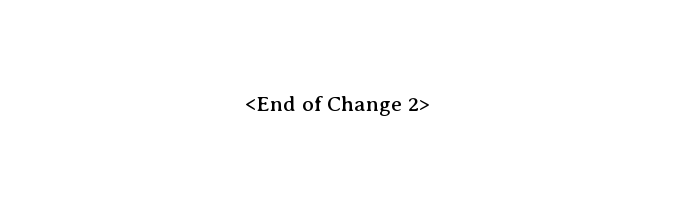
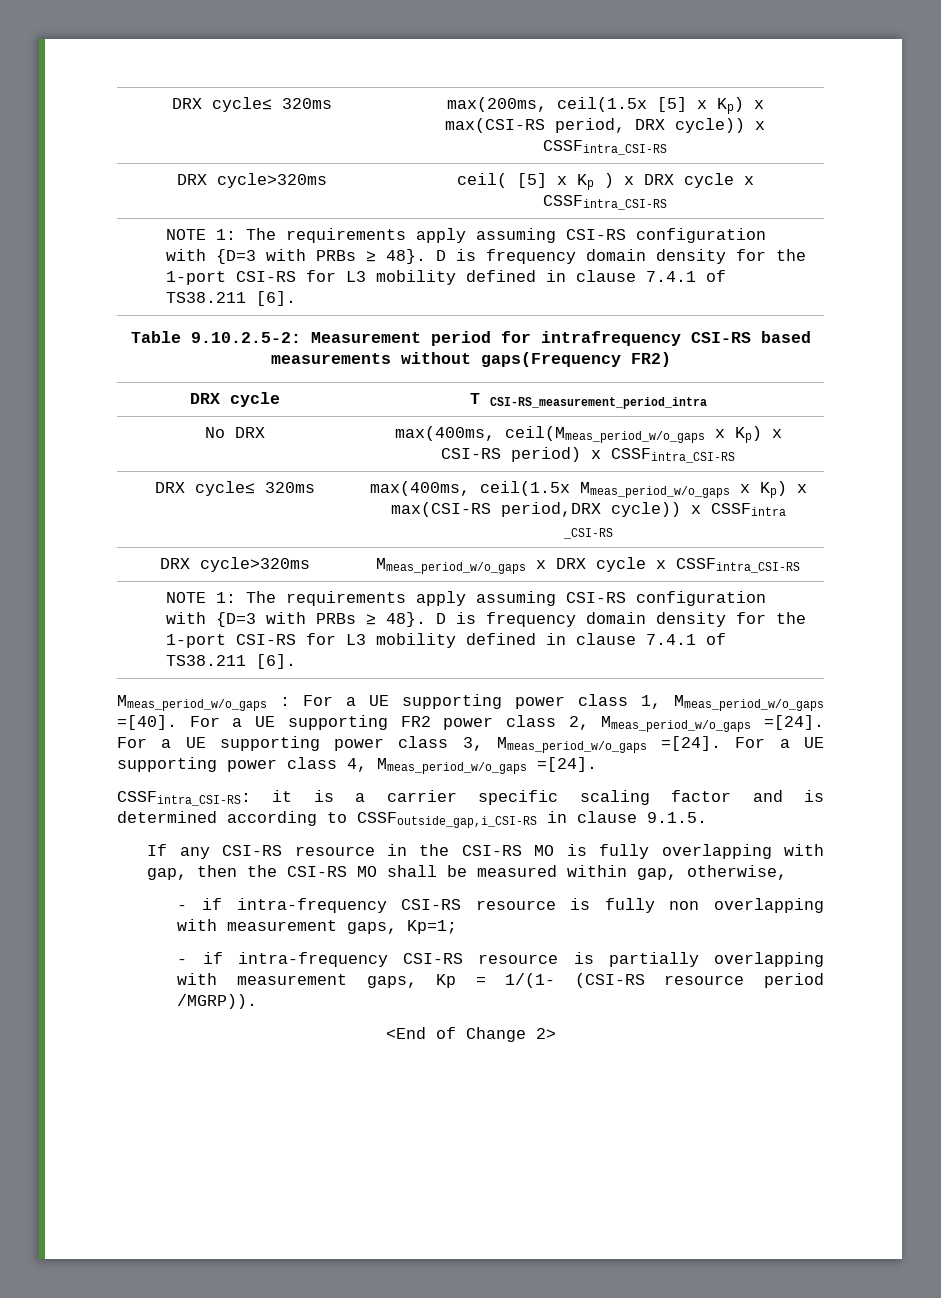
+ DRX cycle≤ 320ms | max(200ms, ceil(1.5x [5] x Kp) x max(CSI-RS period, DRX cycle)) x CSSFintra_CSI-RS
+ DRX cycle>320ms | ceil( [5] x Kp ) x DRX cycle x CSSFintra_CSI-RS
+ NOTE 1: The requirements apply assuming CSI-RS configuration with {D=3 with PRBs ≥ 48}. D is frequency domain density for the 1-port CSI-RS for L3 mobility defined in clause 7.4.1 of TS38.211 [6].
+ Table 9.10.2.5-2: Measurement period for intrafrequency CSI-RS based measurements without gaps(Frequency FR2)
+ DRX cycle | T CSI-RS_measurement_period_intra
+ No DRX | max(400ms, ceil(Mmeas_period_w/o_gaps x Kp) x CSI-RS period) x CSSFintra_CSI-RS
+ DRX cycle≤ 320ms | max(400ms, ceil(1.5x Mmeas_period_w/o_gaps x Kp) x max(CSI-RS period,DRX cycle)) x CSSFintra _CSI-RS
+ DRX cycle>320ms | Mmeas_period_w/o_gaps x DRX cycle x CSSFintra_CSI-RS
+ NOTE 1: The requirements apply assuming CSI-RS configuration with {D=3 with PRBs ≥ 48}. D is frequency domain density for the 1-port CSI-RS for L3 mobility defined in clause 7.4.1 of TS38.211 [6].
+ Mmeas_period_w/o_gaps : For a UE supporting power class 1, Mmeas_period_w/o_gaps =[40]. For a UE supporting FR2 power class 2, Mmeas_period_w/o_gaps =[24]. For a UE supporting power class 3, Mmeas_period_w/o_gaps =[24]. For a UE supporting power class 4, Mmeas_period_w/o_gaps =[24].
+ CSSFintra_CSI-RS: it is a carrier specific scaling factor and is determined according to CSSFoutside_gap,i_CSI-RS in clause 9.1.5.
+ If any CSI-RS resource in the CSI-RS MO is fully overlapping with gap, then the CSI-RS MO shall be measured within gap, otherwise,
+ - if intra-frequency CSI-RS resource is fully non overlapping with measurement gaps, Kp=1;
+ - if intra-frequency CSI-RS resource is partially overlapping with measurement gaps, Kp = 1/(1- (CSI-RS resource period /MGRP)).

